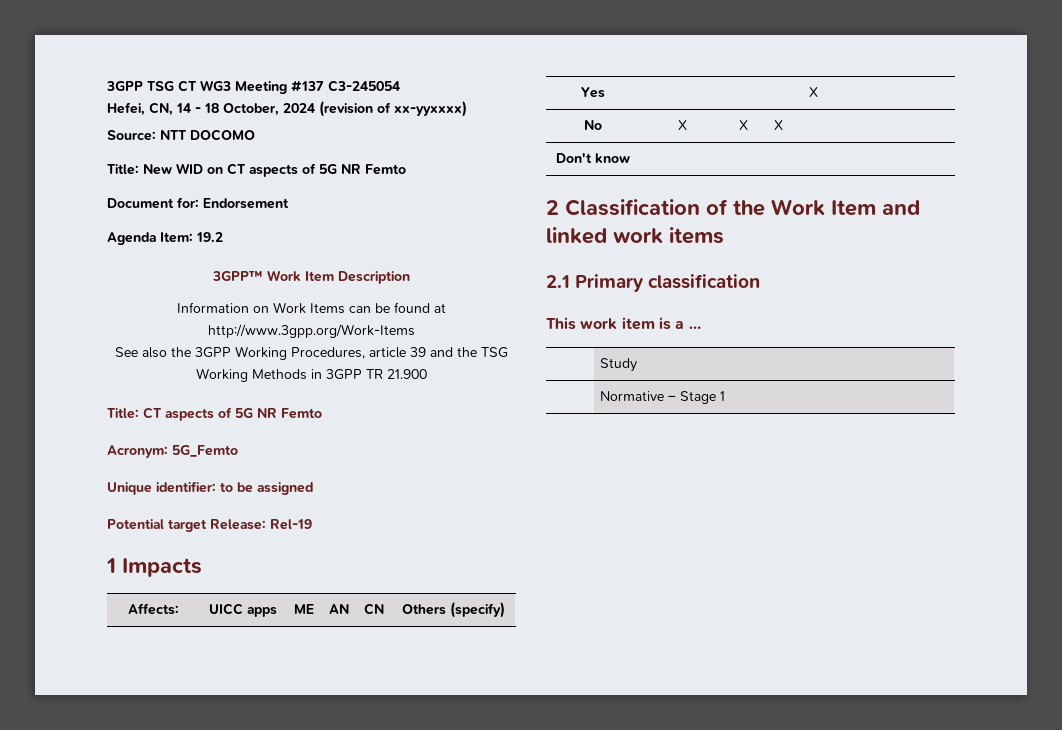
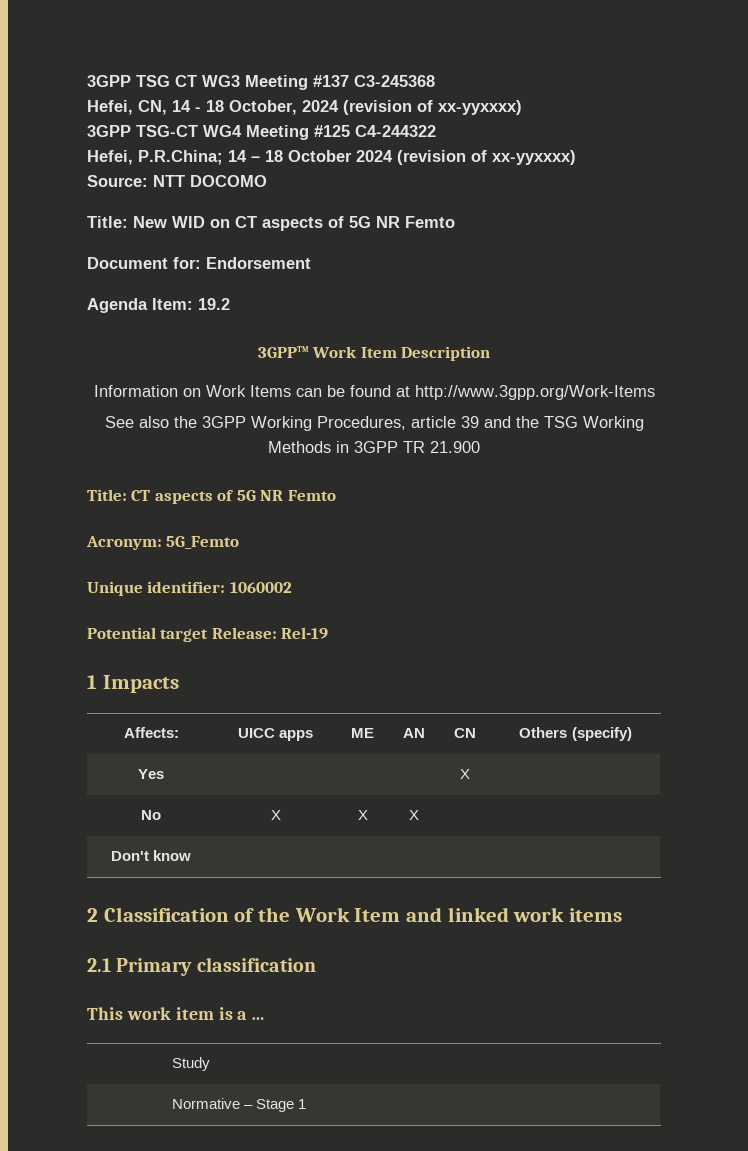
- 3GPP TSG CT WG3 Meeting #137 C3-245054
+ 3GPP TSG CT WG3 Meeting #137 C3-245368
+ 3GPP TSG-CT WG4 Meeting #125 C4-244322
+ Hefei, P.R.China; 14 – 18 October 2024 (revision of xx-yyxxxx)
- Unique identifier: to be assigned
+ Unique identifier: 1060002

